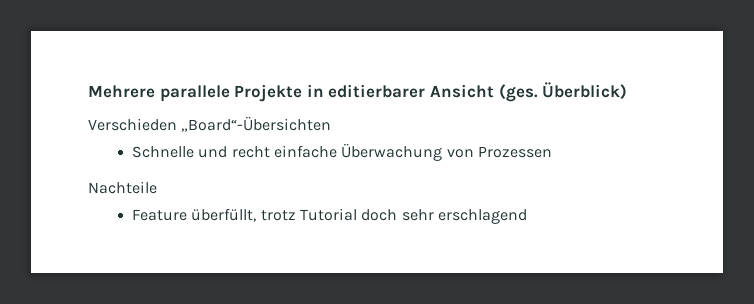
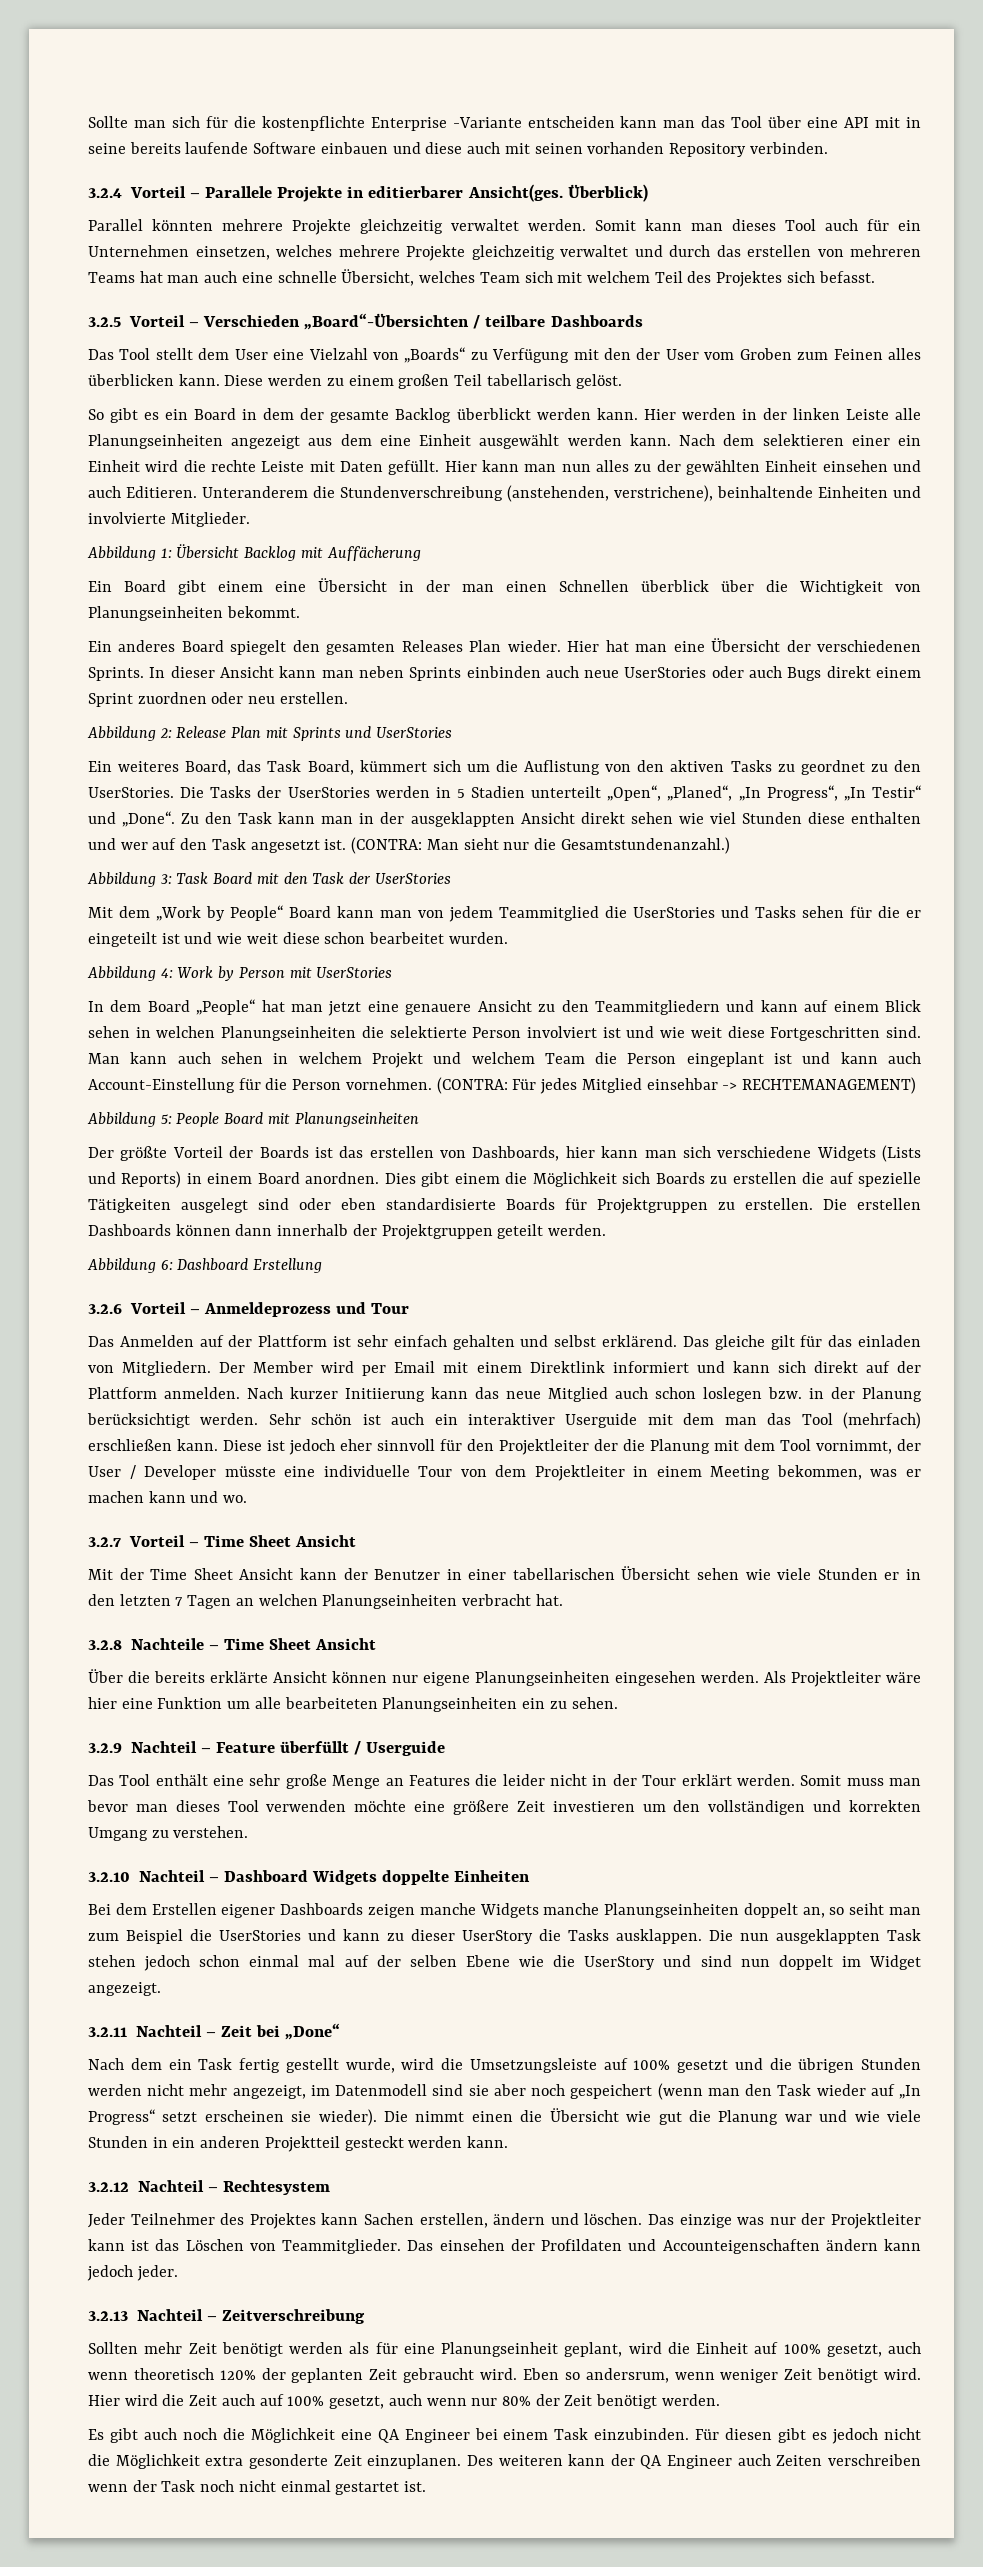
- Mehrere parallele Projekte in editierbarer Ansicht (ges.
+ Sollte man sich für die kostenpflichte Enterprise -Variante entscheiden kann man das Tool über eine API mit in seine bereits laufende Software einbauen und diese auch mit seinen vorhanden Repository verbinden.
+ 3.2.4 Vorteil – Parallele Projekte in editierbarer Ansicht(ges.
- Verschieden „Board“-Übersichten
- Schnelle und recht einfache Überwachung von Prozessen
- Nachteile
- Feature überfüllt, trotz Tutorial doch sehr erschlagend
+ Parallel könnten mehrere Projekte gleichzeitig verwaltet werden. Somit kann man dieses Tool auch für ein Unternehmen einsetzen, welches mehrere Projekte gleichzeitig verwaltet und durch das erstellen von mehreren Teams hat man auch eine schnelle Übersicht, welches Team sich mit welchem Teil des Projektes sich befasst.
+ 3.2.5 Vorteil – Verschieden „Board“-Übersichten / teilbare Dashboards
+ Das Tool stellt dem User eine Vielzahl von „Boards“ zu Verfügung mit den der User vom Groben zum Feinen alles überblicken kann. Diese werden zu einem großen Teil tabellarisch gelöst.
+ So gibt es ein Board in dem der gesamte Backlog überblickt werden kann. Hier werden in der linken Leiste alle Planungseinheiten angezeigt aus dem eine Einheit ausgewählt werden kann. Nach dem selektieren einer ein Einheit wird die rechte Leiste mit Daten gefüllt. Hier kann man nun alles zu der gewählten Einheit einsehen und auch Editieren. Unteranderem die Stundenverschreibung (anstehenden, verstrichene), beinhaltende Einheiten und involvierte Mitglieder.
+ Abbildung 1: Übersicht Backlog mit Auffächerung
+ Ein Board gibt einem eine Übersicht in der man einen Schnellen überblick über die Wichtigkeit von Planungseinheiten bekommt.
+ Ein anderes Board spiegelt den gesamten Releases Plan wieder. Hier hat man eine Übersicht der verschiedenen Sprints. In dieser Ansicht kann man neben Sprints einbinden auch neue UserStories oder auch Bugs direkt einem Sprint zuordnen oder neu erstellen.
+ Abbildung 2: Release Plan mit Sprints und UserStories
+ Ein weiteres Board, das Task Board, kümmert sich um die Auflistung von den aktiven Tasks zu geordnet zu den UserStories. Die Tasks der UserStories werden in 5 Stadien unterteilt „Open“, „Planed“, „In Progress“, „In Testir“ und „Done“. Zu den Task kann man in der ausgeklappten Ansicht direkt sehen wie viel Stunden diese enthalten und wer auf den Task angesetzt ist. (CONTRA: Man sieht nur die Gesamtstundenanzahl.)
+ Abbildung 3: Task Board mit den Task der UserStories
+ Mit dem „Work by People“ Board kann man von jedem Teammitglied die UserStories und Tasks sehen für die er eingeteilt ist und wie weit diese schon bearbeitet wurden.
+ Abbildung 4: Work by Person mit UserStories
+ In dem Board „People“ hat man jetzt eine genauere Ansicht zu den Teammitgliedern und kann auf einem Blick sehen in welchen Planungseinheiten die selektierte Person involviert ist und wie weit diese Fortgeschritten sind. Man kann auch sehen in welchem Projekt und welchem Team die Person eingeplant ist und kann auch Account-Einstellung für die Person vornehmen. (CONTRA: Für jedes Mitglied einsehbar -> RECHTEMANAGEMENT)
+ Abbildung 5: People Board mit Planungseinheiten
+ Der größte Vorteil der Boards ist das erstellen von Dashboards, hier kann man sich verschiedene Widgets (Lists und Reports) in einem Board anordnen. Dies gibt einem die Möglichkeit sich Boards zu erstellen die auf spezielle Tätigkeiten ausgelegt sind oder eben standardisierte Boards für Projektgruppen zu erstellen. Die erstellen Dashboards können dann innerhalb der Projektgruppen geteilt werden.
+ Abbildung 6: Dashboard Erstellung
+ 3.2.6 Vorteil – Anmeldeprozess und Tour
+ Das Anmelden auf der Plattform ist sehr einfach gehalten und selbst erklärend. Das gleiche gilt für das einladen von Mitgliedern. Der Member wird per Email mit einem Direktlink informiert und kann sich direkt auf der Plattform anmelden. Nach kurzer Initiierung kann das neue Mitglied auch schon loslegen bzw. in der Planung berücksichtigt werden. Sehr schön ist auch ein interaktiver Userguide mit dem man das Tool (mehrfach) erschließen kann. Diese ist jedoch eher sinnvoll für den Projektleiter der die Planung mit dem Tool vornimmt, der User / Developer müsste eine individuelle Tour von dem Projektleiter in einem Meeting bekommen, was er machen kann und wo.
+ 3.2.7 Vorteil – Time Sheet Ansicht
+ Mit der Time Sheet Ansicht kann der Benutzer in einer tabellarischen Übersicht sehen wie viele Stunden er in den letzten 7 Tagen an welchen Planungseinheiten verbracht hat.
+ 3.2.8 Nachteile – Time Sheet Ansicht
+ Über die bereits erklärte Ansicht können nur eigene Planungseinheiten eingesehen werden. Als Projektleiter wäre hier eine Funktion um alle bearbeiteten Planungseinheiten ein zu sehen.
+ 3.2.9 Nachteil – Feature überfüllt / Userguide
+ Das Tool enthält eine sehr große Menge an Features die leider nicht in der Tour erklärt werden. Somit muss man bevor man dieses Tool verwenden möchte eine größere Zeit investieren um den vollständigen und korrekten Umgang zu verstehen.
+ 3.2.10 Nachteil – Dashboard Widgets doppelte Einheiten
+ Bei dem Erstellen eigener Dashboards zeigen manche Widgets manche Planungseinheiten doppelt an, so seiht man zum Beispiel die UserStories und kann zu dieser UserStory die Tasks ausklappen. Die nun ausgeklappten Task stehen jedoch schon einmal mal auf der selben Ebene wie die UserStory und sind nun doppelt im Widget angezeigt.
+ 3.2.11 Nachteil – Zeit bei „Done“
+ Nach dem ein Task fertig gestellt wurde, wird die Umsetzungsleiste auf 100% gesetzt und die übrigen Stunden werden nicht mehr angezeigt, im Datenmodell sind sie aber noch gespeichert (wenn man den Task wieder auf „In Progress“ setzt erscheinen sie wieder). Die nimmt einen die Übersicht wie gut die Planung war und wie viele Stunden in ein anderen Projektteil gesteckt werden kann.
+ 3.2.12 Nachteil – Rechtesystem
+ Jeder Teilnehmer des Projektes kann Sachen erstellen, ändern und löschen. Das einzige was nur der Projektleiter kann ist das Löschen von Teammitglieder. Das einsehen der Profildaten und Accounteigenschaften ändern kann jedoch jeder.
+ 3.2.13 Nachteil – Zeitverschreibung
+ Sollten mehr Zeit benötigt werden als für eine Planungseinheit geplant, wird die Einheit auf 100% gesetzt, auch wenn theoretisch 120% der geplanten Zeit gebraucht wird. Eben so andersrum, wenn weniger Zeit benötigt wird. Hier wird die Zeit auch auf 100% gesetzt, auch wenn nur 80% der Zeit benötigt werden.
+ Es gibt auch noch die Möglichkeit eine QA Engineer bei einem Task einzubinden. Für diesen gibt es jedoch nicht die Möglichkeit extra gesonderte Zeit einzuplanen. Des weiteren kann der QA Engineer auch Zeiten verschreiben wenn der Task noch nicht einmal gestartet ist.

